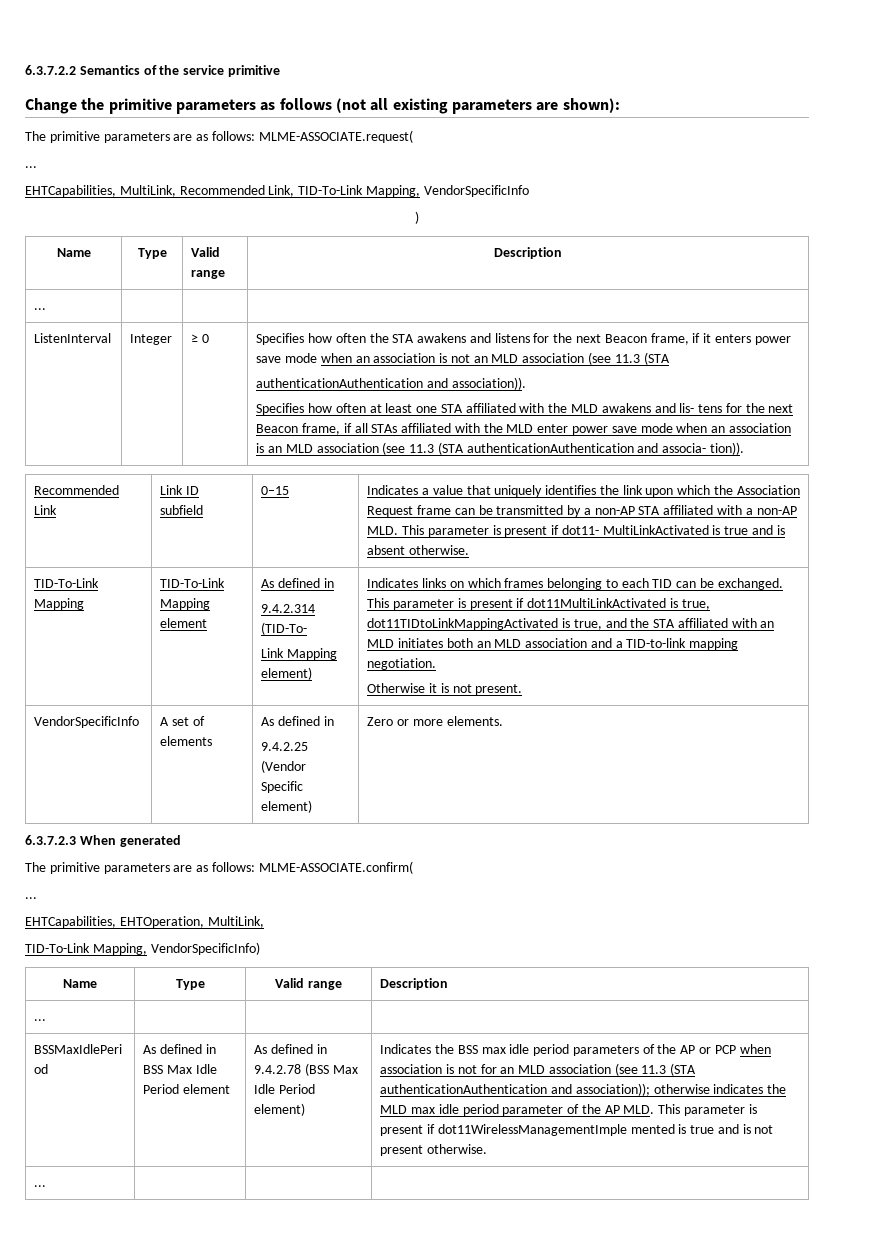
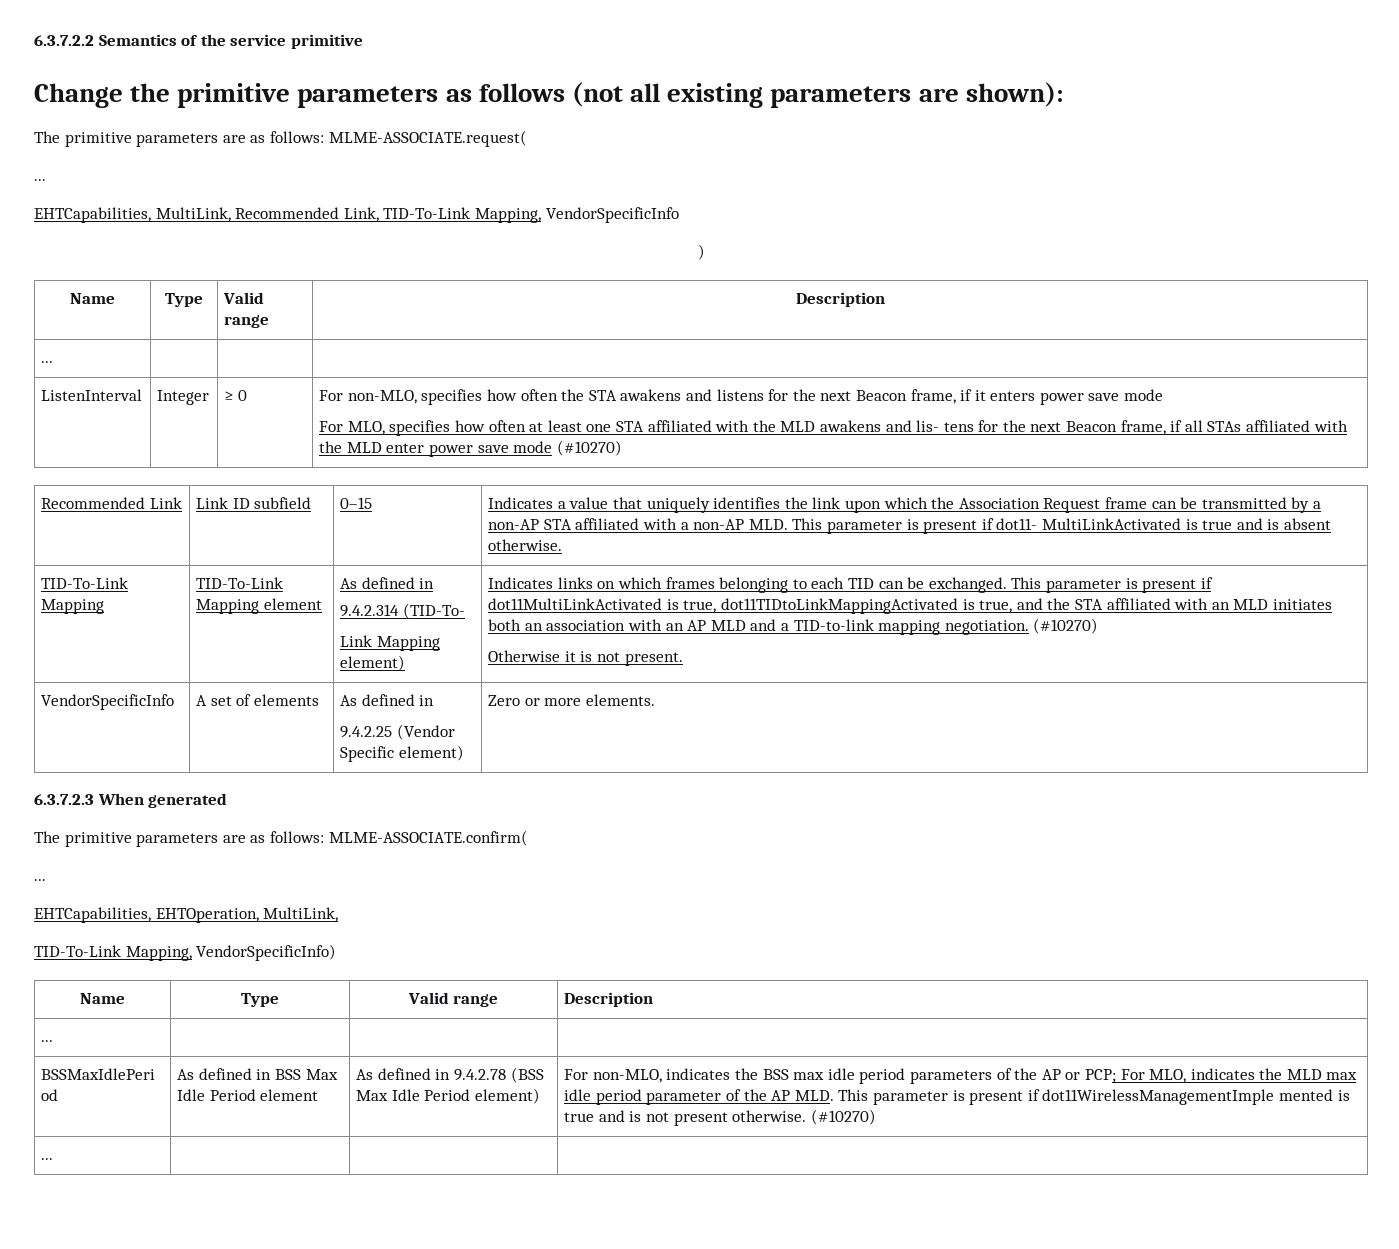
- Specifies how often the STA awakens and listens for the next Beacon frame, if it enters power save mode when an association is not an MLD association (see 11.3 (STA
- authenticationAuthentication and association)).
- Specifies how often at least one STA affiliated with the MLD awakens and lis- tens for the next Beacon frame, if all STAs affiliated with the MLD enter power save mode when an association is an MLD association (see 11.3 (STA authenticationAuthentication and associa- tion)).
+ For non-MLO, specifies how often the STA awakens and listens for the next Beacon frame, if it enters power save mode
+ For MLO, specifies how often at least one STA affiliated with the MLD awakens and lis- tens for the next Beacon frame, if all STAs affiliated with the MLD enter power save mode (#10270)
- This parameter is present if dot11MultiLinkActivated is true, dot11TIDtoLinkMappingActivated is true, and the STA affiliated with an MLD initiates both an MLD association and a TID-to-link mapping negotiation.
+ This parameter is present if dot11MultiLinkActivated is true, dot11TIDtoLinkMappingActivated is true, and the STA affiliated with an MLD initiates both an association with an AP MLD and a TID-to-link mapping negotiation. (#10270)
- Indicates the BSS max idle period parameters of the AP or PCP when association is not for an MLD association (see 11.3 (STA authenticationAuthentication and association)); otherwise indicates the MLD max idle period parameter of the AP MLD. This parameter is present if dot11WirelessManagementImple mented is true and is not present otherwise.
+ For non-MLO, indicates the BSS max idle period parameters of the AP or PCP; For MLO, indicates the MLD max idle period parameter of the AP MLD. This parameter is present if dot11WirelessManagementImple mented is true and is not present otherwise. (#10270)

